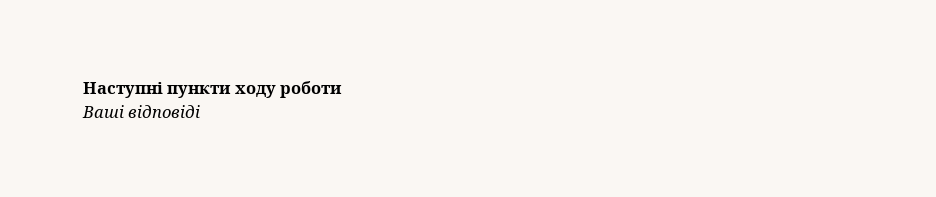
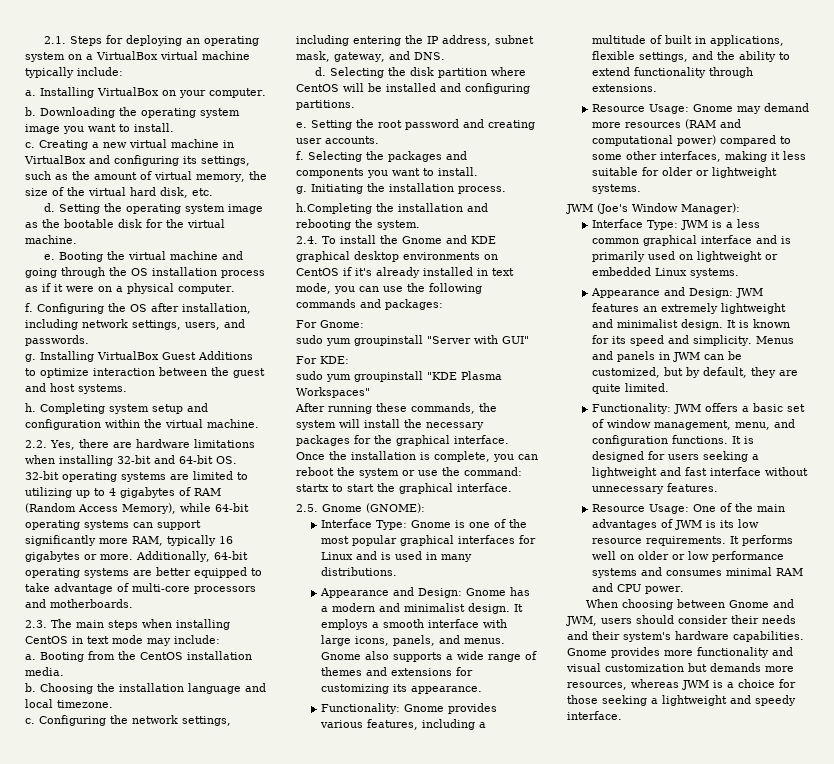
- Наступні пункти ходу роботи
- Ваші відповіді
+ 2.1. Steps for deploying an operating system on a VirtualBox virtual machine typically include:
+ a. Installing VirtualBox on your computer.
+ b. Downloading the operating system image you want to install.
+ c. Creating a new virtual machine in VirtualBox and configuring its settings, such as the amount of virtual memory, the size of the virtual hard disk, etc.
+ d. Setting the operating system image as the bootable disk for the virtual machine.
+ e. Booting the virtual machine and going through the OS installation process as if it were on a physical computer.
+ f. Configuring the OS after installation, including network settings, users, and passwords.
+ g. Installing VirtualBox Guest Additions to optimize interaction between the guest and host systems.
+ h. Completing system setup and configuration within the virtual machine.
+ 2.2. Yes, there are hardware limitations when installing 32-bit and 64-bit OS. 32-bit operating systems are limited to utilizing up to 4 gigabytes of RAM (Random Access Memory), while 64-bit operating systems can support significantly more RAM, typically 16 gigabytes or more. Additionally, 64-bit operating systems are better equipped to take advantage of multi-core processors and motherboards.
+ 2.3. The main steps when installing CentOS in text mode may include:
+ a. Booting from the CentOS installation media.
+ b. Choosing the installation language and local timezone.
+ c. Configuring the network settings, including entering the IP address, subnet mask, gateway, and DNS.
+ d. Selecting the disk partition where CentOS will be installed and configuring partitions.
+ e. Setting the root password and creating user accounts.
+ f. Selecting the packages and components you want to install.
+ g. Initiating the installation process.
+ h.Completing the installation and rebooting the system.
+ 2.4. To install the Gnome and KDE graphical desktop environments on CentOS if it's already installed in text mode, you can use the following commands and packages:
+ For Gnome:
+ sudo yum groupinstall "Server with GUI"
+ For KDE:
+ sudo yum groupinstall "KDE Plasma Workspaces"
+ After running these commands, the system will install the necessary packages for the graphical interface. Once the installation is complete, you can reboot the system or use the command: startx to start the graphical interface.
+ 2.5. Gnome (GNOME):
+ Interface Type: Gnome is one of the most popular graphical interfaces for Linux and is used in many distributions.
+ Appearance and Design: Gnome has a modern and minimalist design. It employs a smooth interface with large icons, panels, and menus. Gnome also supports a wide range of themes and extensions for customizing its appearance.
+ Functionality: Gnome provides various features, including a multitude of built in applications, flexible settings, and the ability to extend functionality through extensions.
+ Resource Usage: Gnome may demand more resources (RAM and computational power) compared to some other interfaces, making it less suitable for older or lightweight systems.
+ JWM (Joe's Window Manager):
+ Interface Type: JWM is a less common graphical interface and is primarily used on lightweight or embedded Linux systems.
+ Appearance and Design: JWM features an extremely lightweight and minimalist design. It is known for its speed and simplicity. Menus and panels in JWM can be customized, but by default, they are quite limited.
+ Functionality: JWM offers a basic set of window management, menu, and configuration functions. It is designed for users seeking a lightweight and fast interface without unnecessary features.
+ Resource Usage: One of the main advantages of JWM is its low resource requirements. It performs well on older or low performance systems and consumes minimal RAM and CPU power.
+ When choosing between Gnome and JWM, users should consider their needs and their system's hardware capabilities. Gnome provides more functionality and visual customization but demands more resources, whereas JWM is a choice for those seeking a lightweight and speedy interface.

